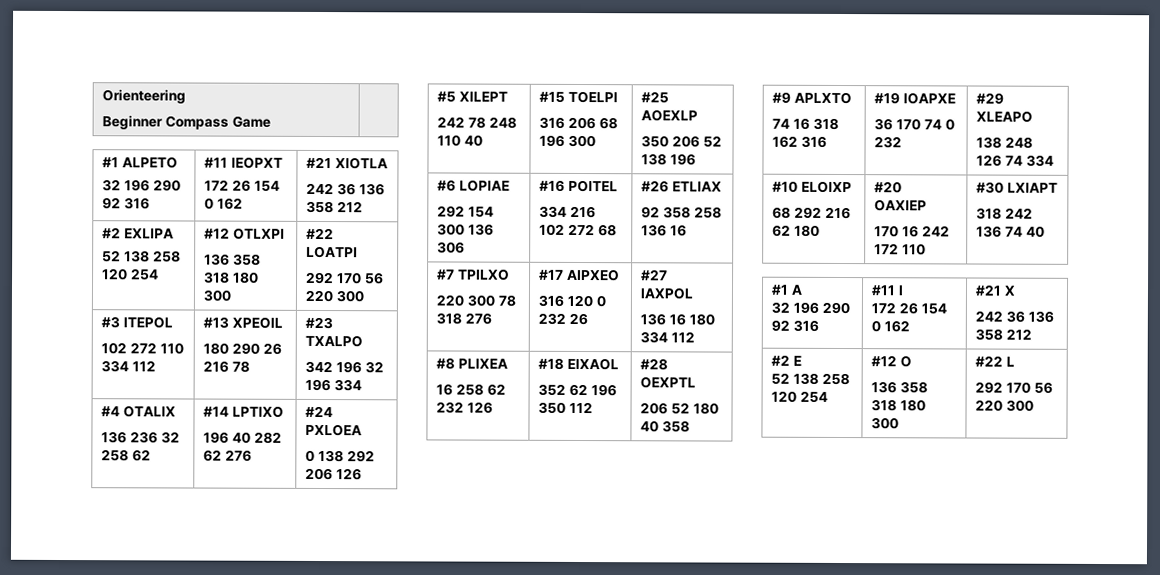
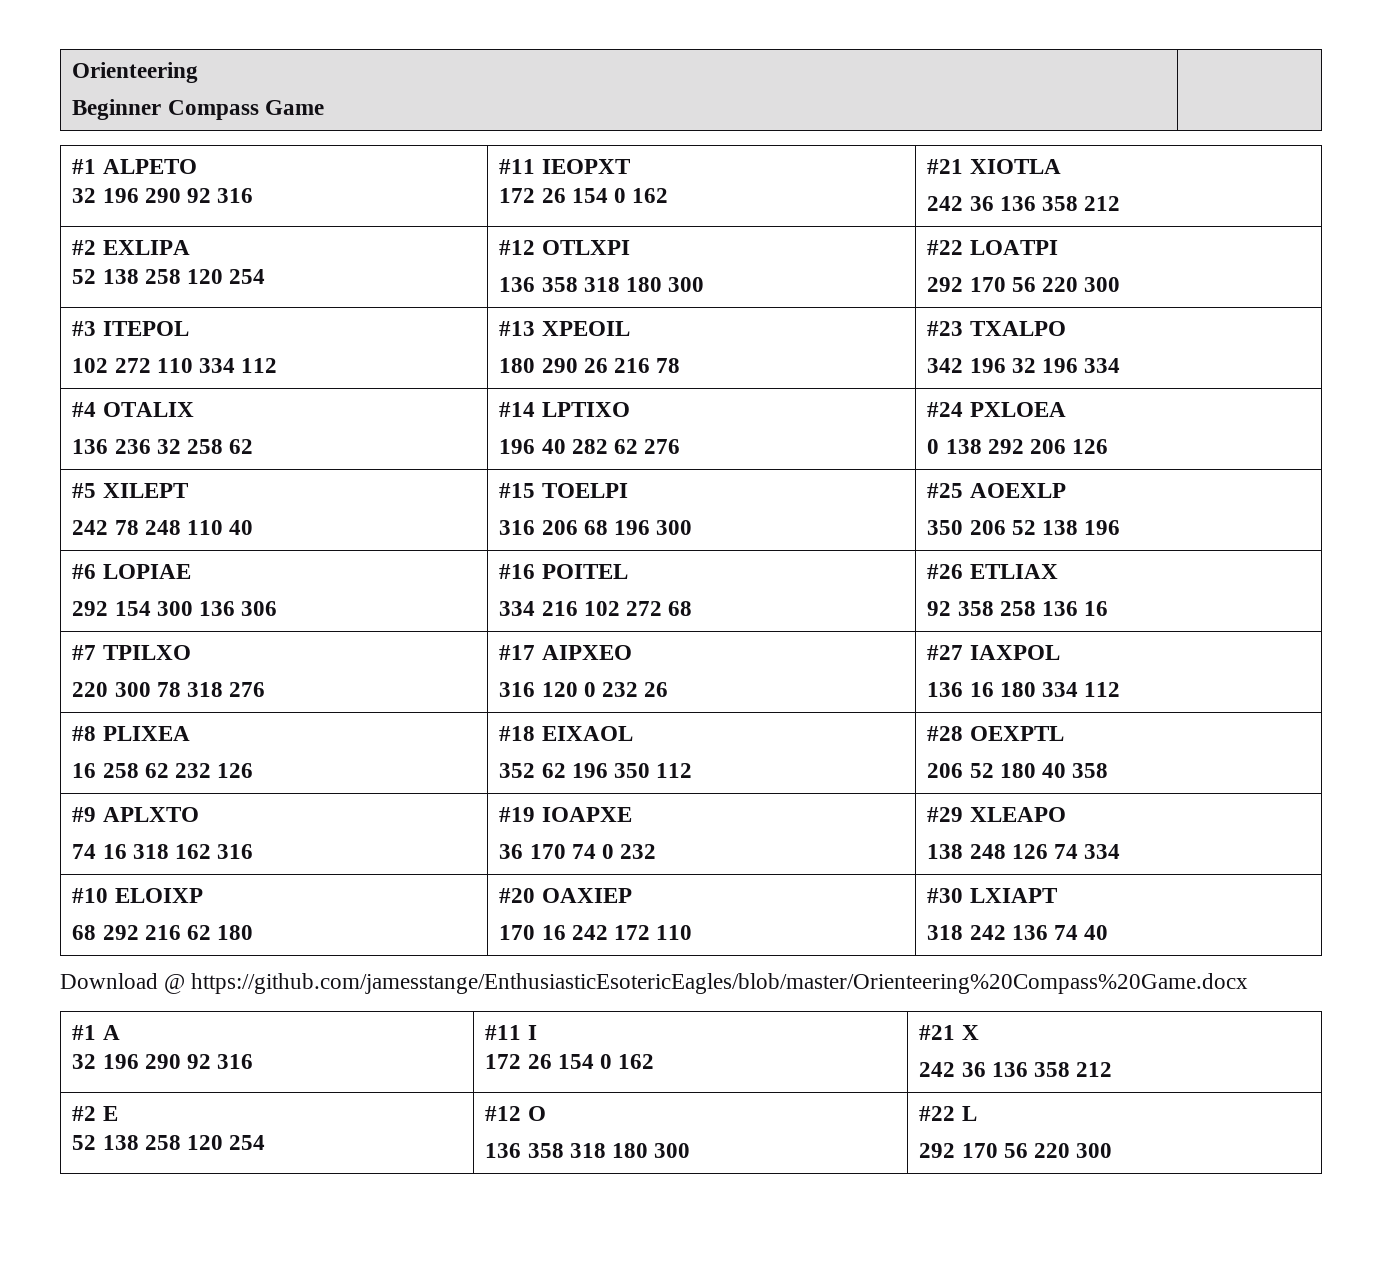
+ Download @ https://github.com/jamesstange/EnthusiasticEsotericEagles/blob/master/Orienteering%20Compass%20Game.docx

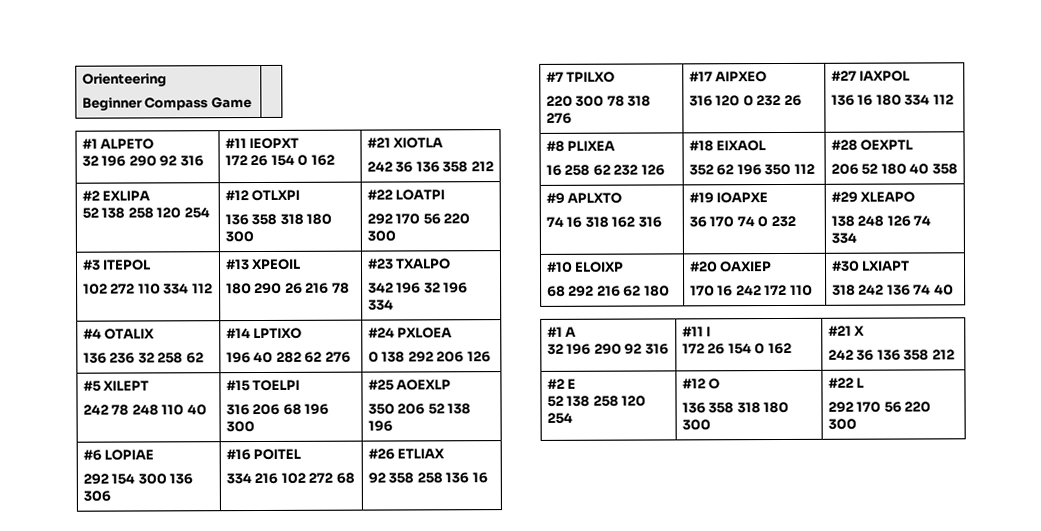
- Download @ https://github.com/jamesstange/EnthusiasticEsotericEagles/blob/master/Orienteering%20Compass%20Game.docx

